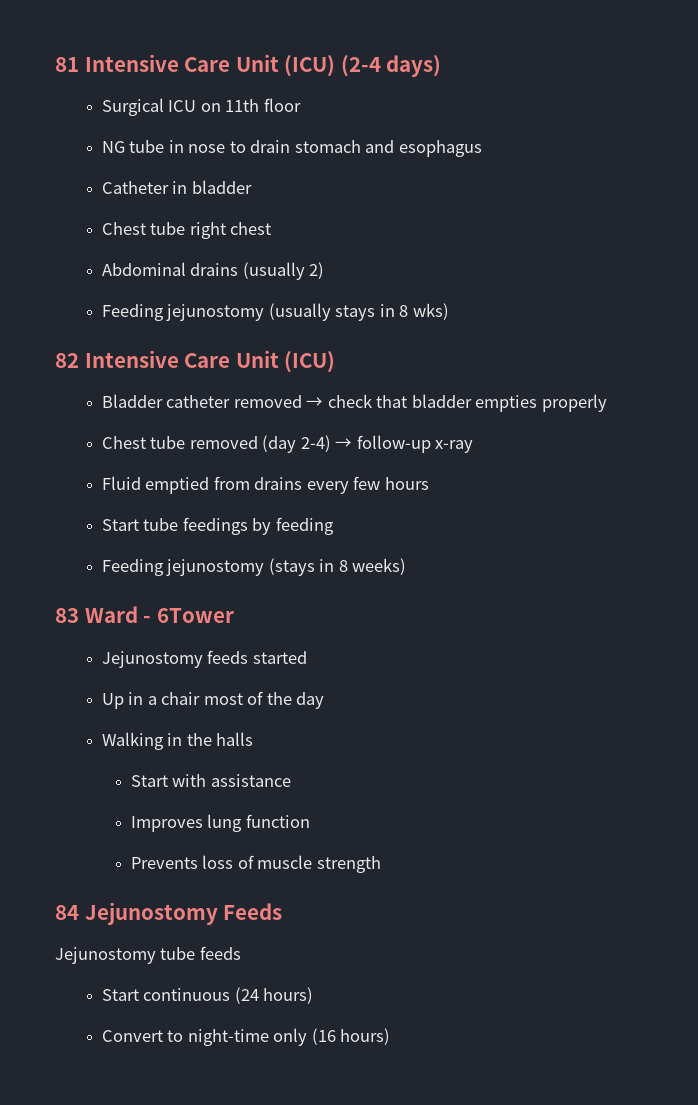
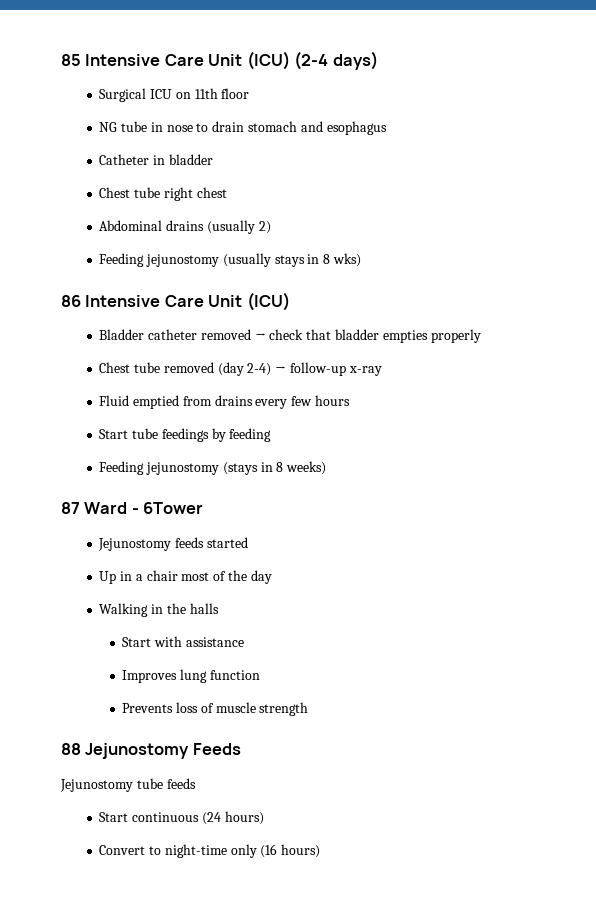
- 81 Intensive Care Unit (ICU) (2-4 days)
+ 85 Intensive Care Unit (ICU) (2-4 days)
- 82 Intensive Care Unit (ICU)
+ 86 Intensive Care Unit (ICU)
- 83 Ward - 6Tower
+ 87 Ward - 6Tower
- 84 Jejunostomy Feeds
+ 88 Jejunostomy Feeds

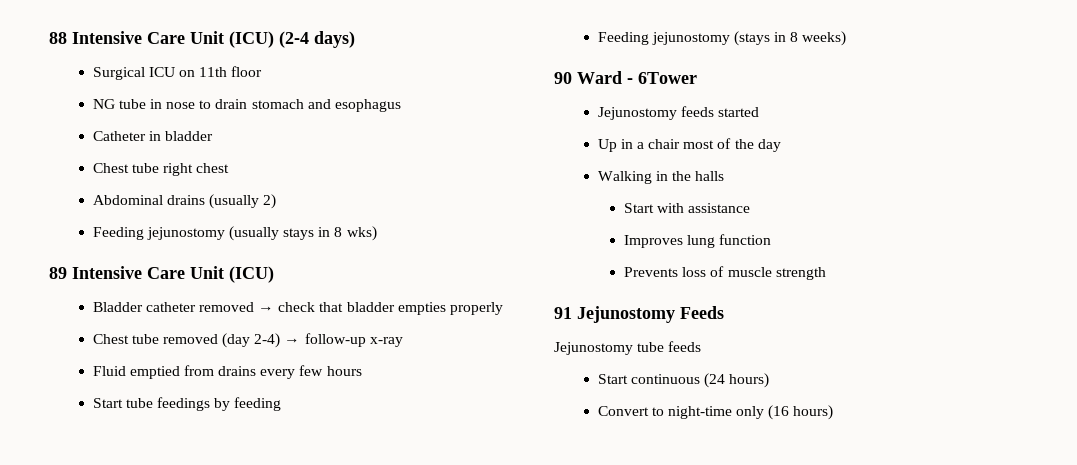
- 85 Intensive Care Unit (ICU) (2-4 days)
+ 88 Intensive Care Unit (ICU) (2-4 days)
- 86 Intensive Care Unit (ICU)
+ 89 Intensive Care Unit (ICU)
- 87 Ward - 6Tower
+ 90 Ward - 6Tower
- 88 Jejunostomy Feeds
+ 91 Jejunostomy Feeds

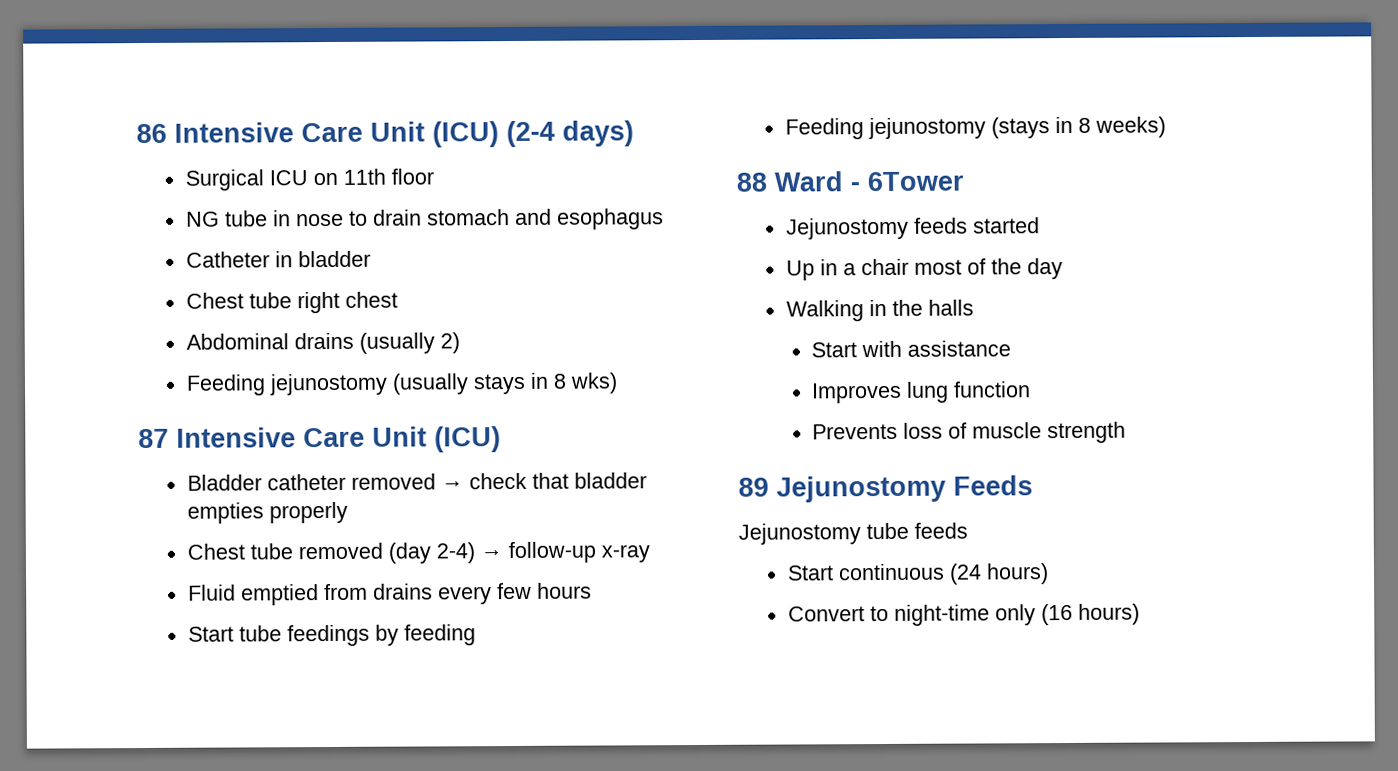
- 88 Intensive Care Unit (ICU) (2-4 days)
+ 86 Intensive Care Unit (ICU) (2-4 days)
- 89 Intensive Care Unit (ICU)
+ 87 Intensive Care Unit (ICU)
- 90 Ward - 6Tower
+ 88 Ward - 6Tower
- 91 Jejunostomy Feeds
+ 89 Jejunostomy Feeds

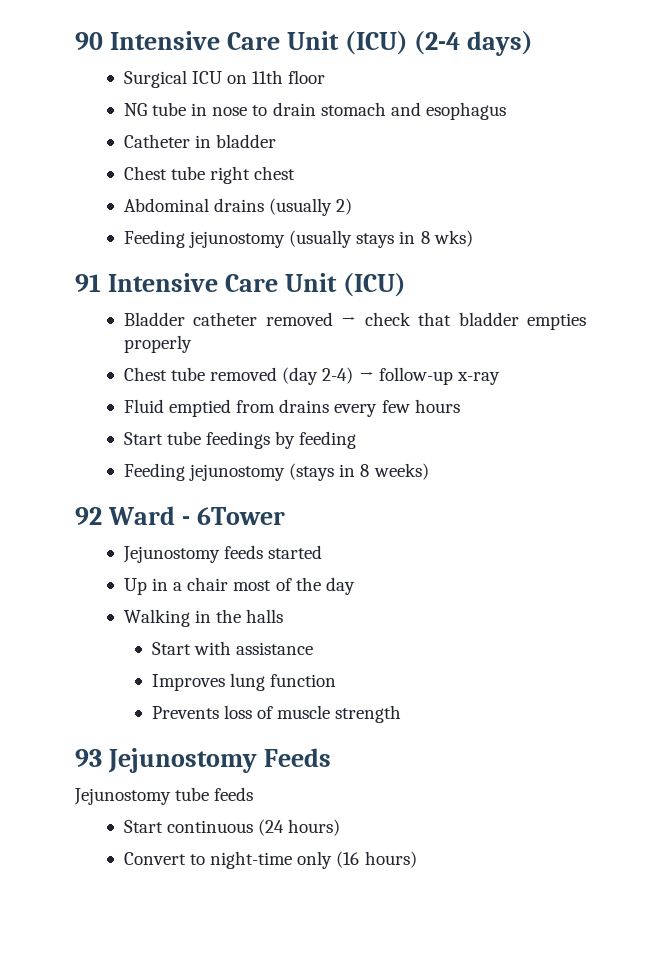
- 86 Intensive Care Unit (ICU) (2-4 days)
+ 90 Intensive Care Unit (ICU) (2-4 days)
- 87 Intensive Care Unit (ICU)
+ 91 Intensive Care Unit (ICU)
- 88 Ward - 6Tower
+ 92 Ward - 6Tower
- 89 Jejunostomy Feeds
+ 93 Jejunostomy Feeds

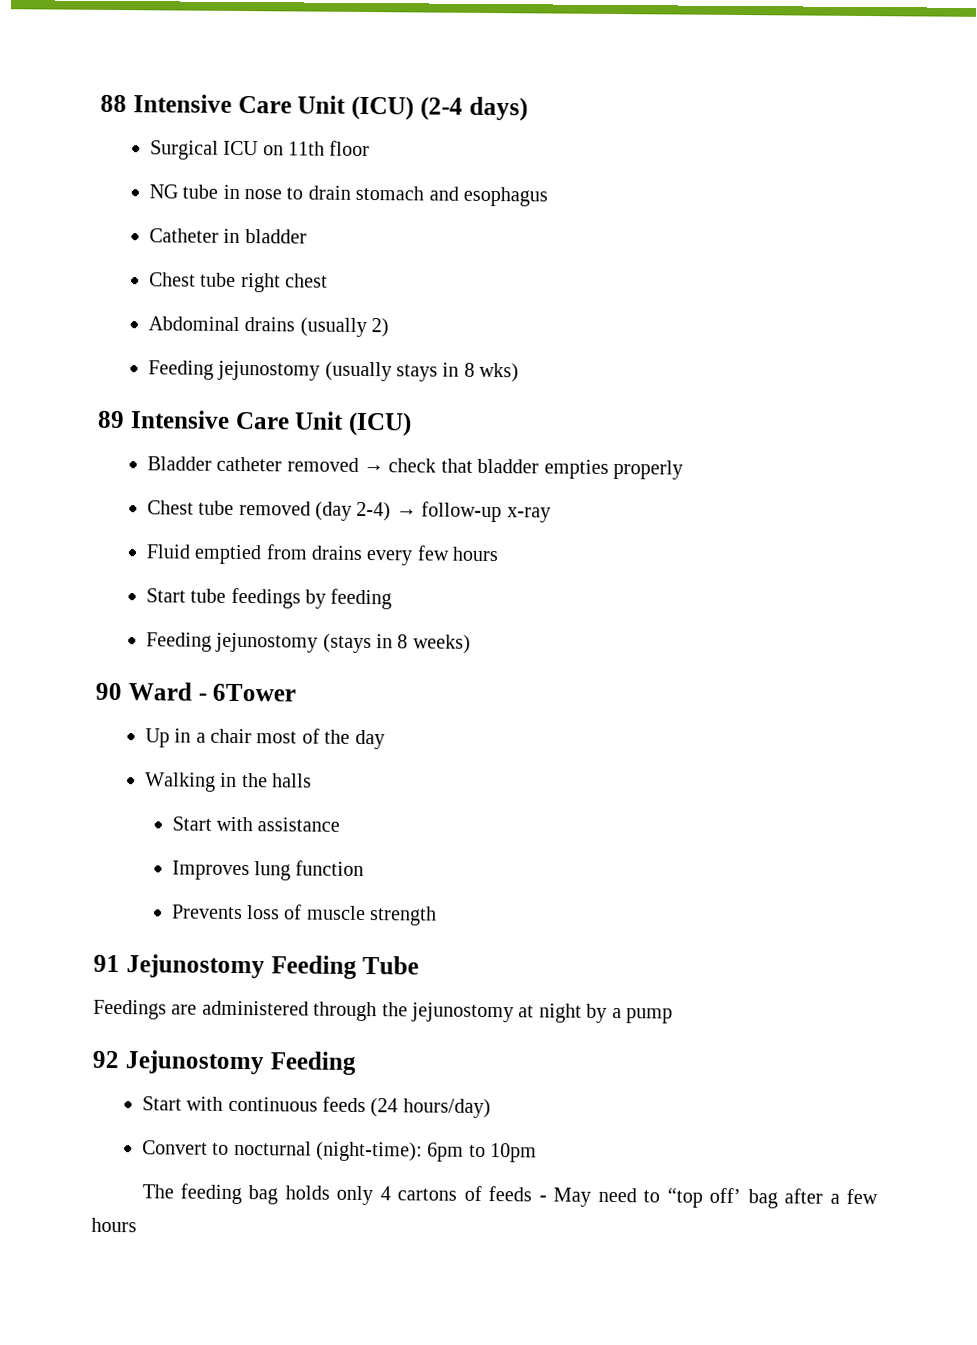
- 90 Intensive Care Unit (ICU) (2-4 days)
+ 88 Intensive Care Unit (ICU) (2-4 days)
- 91 Intensive Care Unit (ICU)
+ 89 Intensive Care Unit (ICU)
- 92 Ward - 6Tower
+ 90 Ward - 6Tower
- Jejunostomy feeds started
- 93 Jejunostomy Feeds
- Jejunostomy tube feeds
- Start continuous (24 hours)
- Convert to night-time only (16 hours)
+ 91 Jejunostomy Feeding Tube
+ Feedings are administered through the jejunostomy at night by a pump
+ 92 Jejunostomy Feeding
+ Start with continuous feeds (24 hours/day)
+ Convert to nocturnal (night-time): 6pm to 10pm
+ The feeding bag holds only 4 cartons of feeds - May need to “top off’ bag after a few hours

